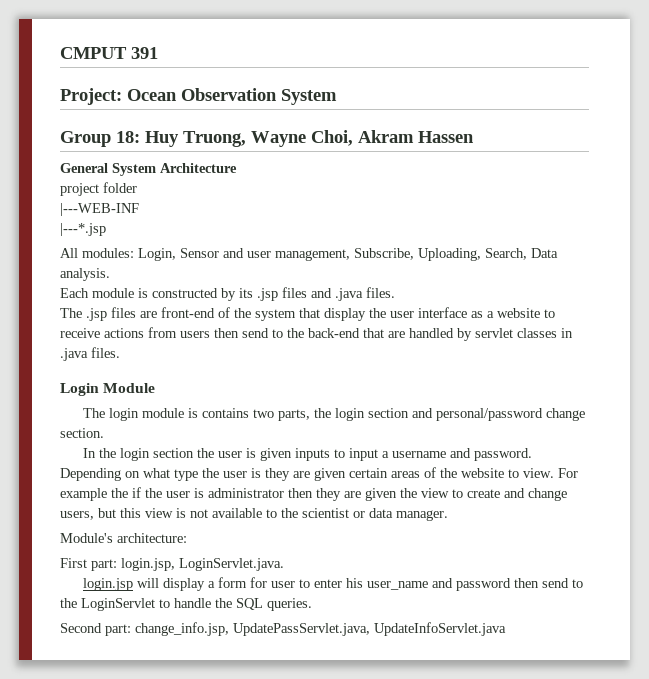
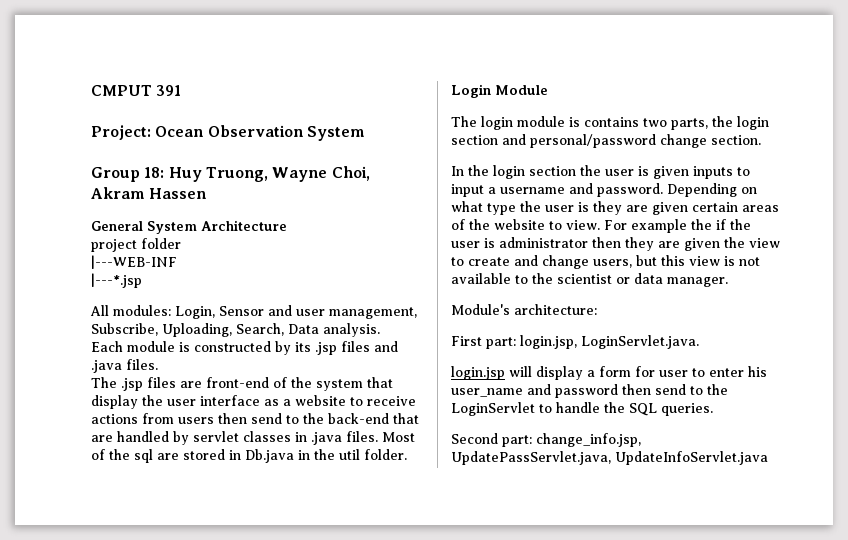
+ Most of the sql are stored in Db.java in the util folder.

